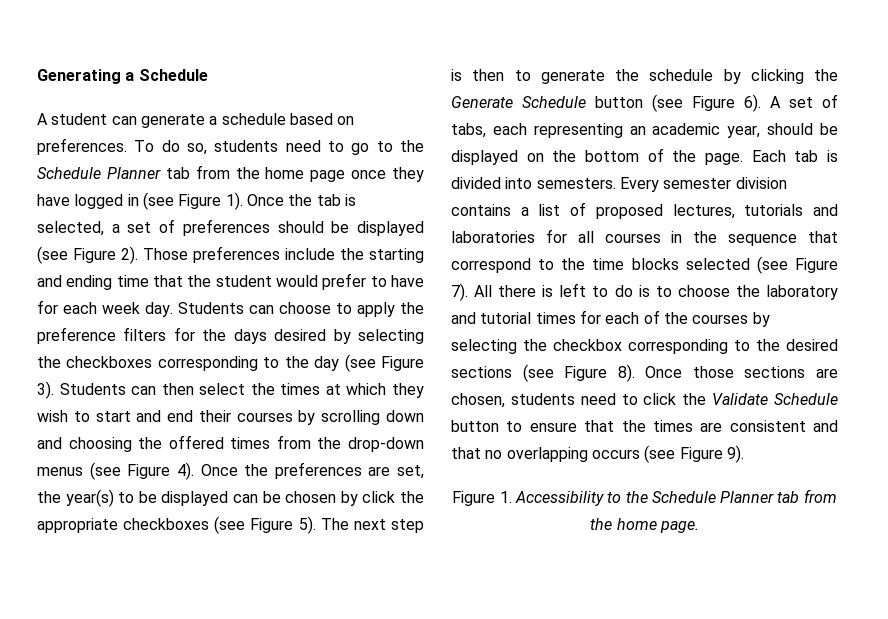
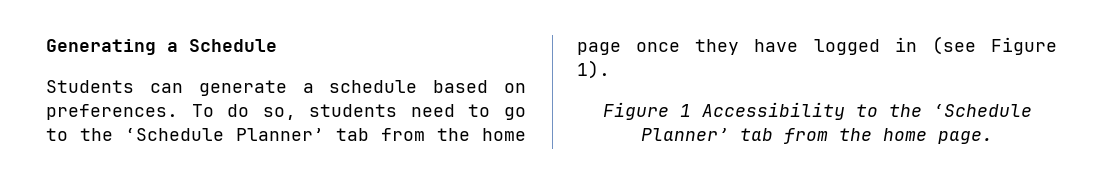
- A student can generate a schedule based on preferences.
+ Students can generate a schedule based on preferences.
- To do so, students need to go to the Schedule Planner tab from the home page once they have logged in (see Figure 1). Once the tab is selected, a set of preferences should be displayed (see Figure 2). Those preferences include the starting and ending time that the student would prefer to have for each week day. Students can choose to apply the preference filters for the days desired by selecting the checkboxes corresponding to the day (see Figure 3). Students can then select the times at which they wish to start and end their courses by scrolling down and choosing the offered times from the drop-down menus (see Figure 4). Once the preferences are set, the year(s) to be displayed can be chosen by click the appropriate checkboxes (see Figure 5). The next step is then to generate the schedule by clicking the Generate Schedule button (see Figure 6). A set of tabs, each representing an academic year, should be displayed on the bottom of the page. Each tab is divided into semesters. Every semester division contains a list of proposed lectures, tutorials and laboratories for all courses in the sequence that correspond to the time blocks selected (see Figure 7). All there is left to do is to choose the laboratory and tutorial times for each of the courses by selecting the checkbox corresponding to the desired sections (see Figure 8). Once those sections are chosen, students need to click the Validate Schedule button to ensure that the times are consistent and that no overlapping occurs (see Figure 9).
- Figure 1. Accessibility to the Schedule Planner tab from the home page.
+ To do so, students need to go to the ‘Schedule Planner’ tab from the home page once they have logged in (see Figure 1).
+ Figure 1 Accessibility to the ‘Schedule Planner’ tab from the home page.

